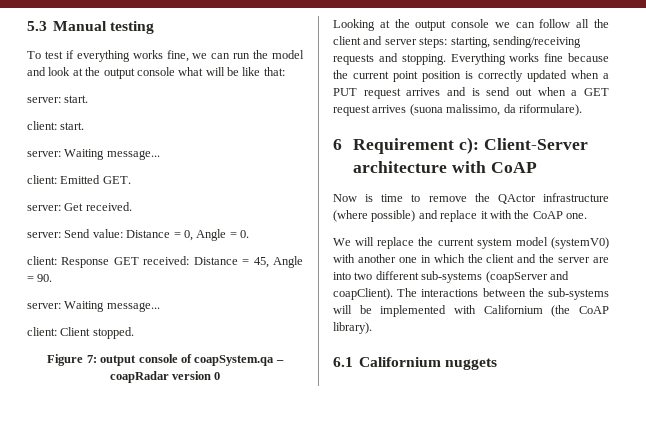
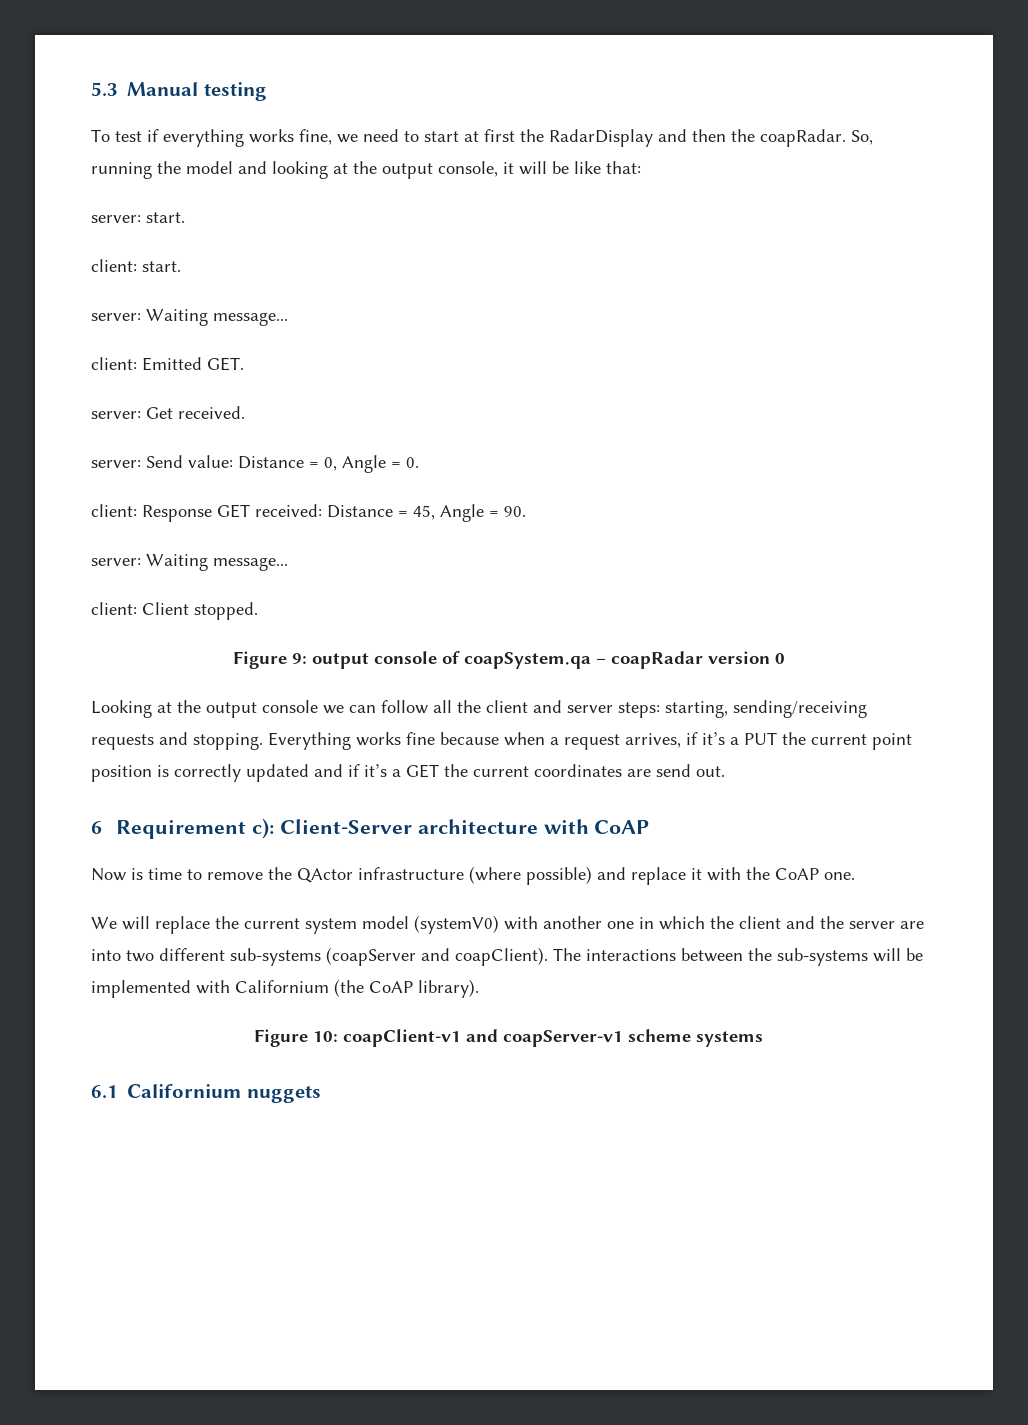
- To test if everything works fine, we can run the model and look at the output console what will be like that:
+ To test if everything works fine, we need to start at first the RadarDisplay and then the coapRadar. So, running the model and looking at the output console, it will be like that:
- Figure 7: output console of coapSystem.qa – coapRadar version 0
+ Figure 9: output console of coapSystem.qa – coapRadar version 0
- Everything works fine because the current point position is correctly updated when a PUT request arrives and is send out when a GET request arrives (suona malissimo, da riformulare).
+ Everything works fine because when a request arrives, if it’s a PUT the current point position is correctly updated and if it’s a GET the current coordinates are send out.
+ Figure 10: coapClient-v1 and coapServer-v1 scheme systems

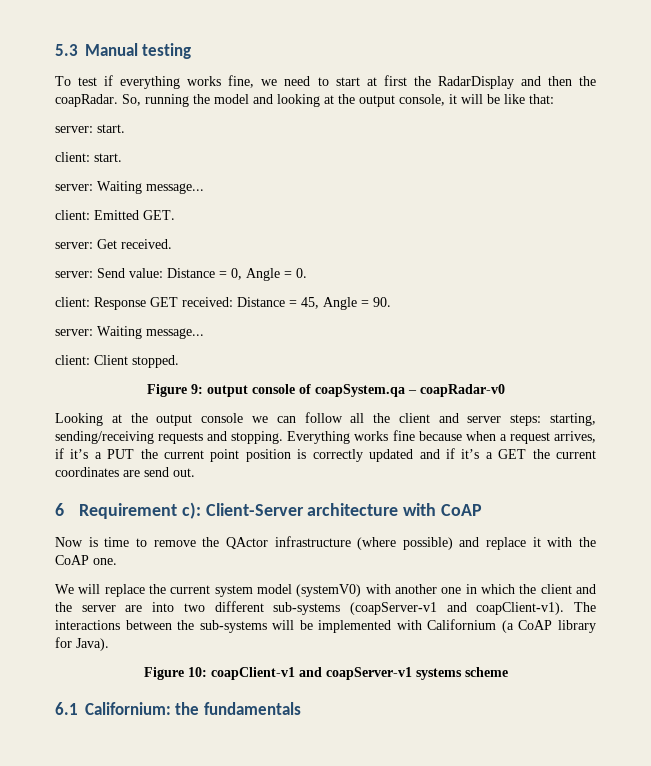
- Figure 9: output console of coapSystem.qa – coapRadar version 0
+ Figure 9: output console of coapSystem.qa – coapRadar-v0
- We will replace the current system model (systemV0) with another one in which the client and the server are into two different sub-systems (coapServer and coapClient).
+ We will replace the current system model (systemV0) with another one in which the client and the server are into two different sub-systems (coapServer-v1 and coapClient-v1).
- The interactions between the sub-systems will be implemented with Californium (the CoAP library).
+ The interactions between the sub-systems will be implemented with Californium (a CoAP library for Java).
- Figure 10: coapClient-v1 and coapServer-v1 scheme systems
+ Figure 10: coapClient-v1 and coapServer-v1 systems scheme
- 6.1 Californium nuggets
+ 6.1 Californium: the fundamentals

